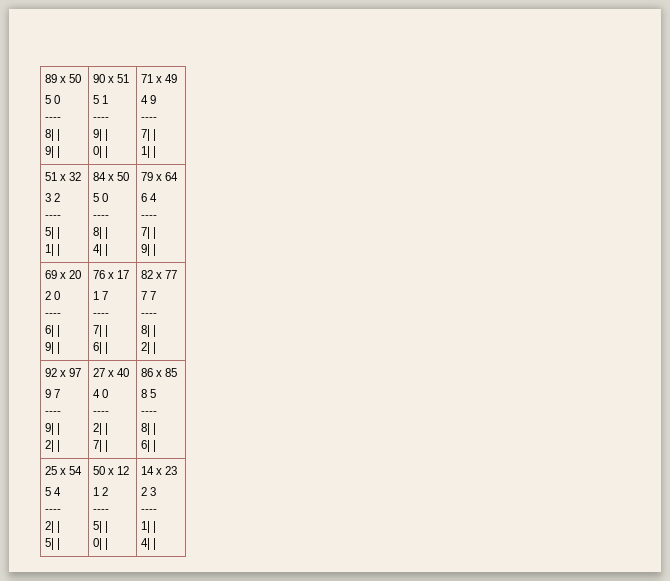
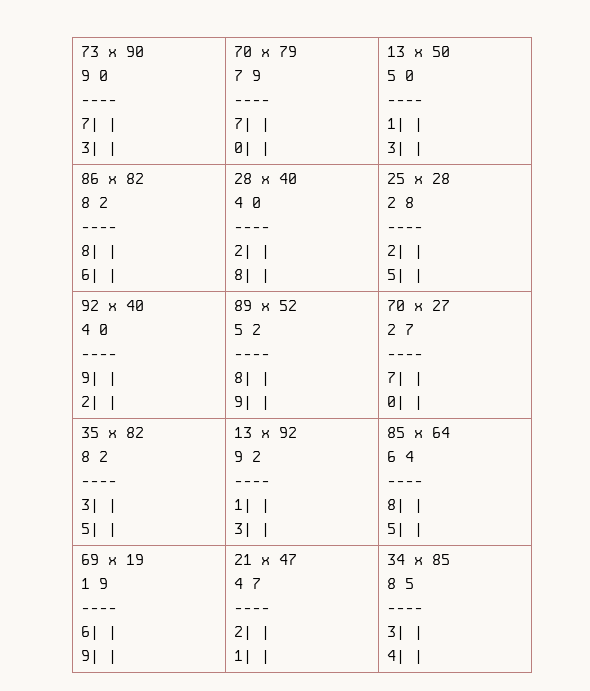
- 89 x 50
+ 73 x 90
+ 9 0
+ ----
+ 7| |
+ 3| | | 70 x 79
+ 7 9
+ ----
+ 7| |
+ 0| | | 13 x 50
  5 0
  ----
- 8| |
- 9| | | 90 x 51
- 5 1
- ----
- 9| |
- 0| | | 71 x 49
- 4 9
- ----
- 7| |
  1| |
- 51 x 32
- 3 2
- ----
- 5| |
- 1| | | 84 x 50
- 5 0
+ 3| |
+ 86 x 82
+ 8 2
  ----
  8| |
- 4| | | 79 x 64
- 6 4
- ----
- 7| |
- 9| |
- 69 x 20
- 2 0
- ----
- 6| |
- 9| | | 76 x 17
- 1 7
- ----
- 7| |
- 6| | | 82 x 77
- 7 7
- ----
- 8| |
- 2| |
- 92 x 97
- 9 7
- ----
- 9| |
- 2| | | 27 x 40
+ 6| | | 28 x 40
  4 0
  ----
  2| |
- 7| | | 86 x 85
+ 8| | | 25 x 28
+ 2 8
+ ----
+ 2| |
+ 5| |
+ 92 x 40
+ 4 0
+ ----
+ 9| |
+ 2| | | 89 x 52
+ 5 2
+ ----
+ 8| |
+ 9| | | 70 x 27
+ 2 7
+ ----
+ 7| |
+ 0| |
+ 35 x 82
+ 8 2
+ ----
+ 3| |
+ 5| | | 13 x 92
+ 9 2
+ ----
+ 1| |
+ 3| | | 85 x 64
+ 6 4
+ ----
+ 8| |
+ 5| |
+ 69 x 19
+ 1 9
+ ----
+ 6| |
+ 9| | | 21 x 47
+ 4 7
+ ----
+ 2| |
+ 1| | | 34 x 85
  8 5
  ----
- 8| |
- 6| |
- 25 x 54
- 5 4
- ----
- 2| |
- 5| | | 50 x 12
- 1 2
- ----
- 5| |
- 0| | | 14 x 23
- 2 3
- ----
- 1| |
+ 3| |

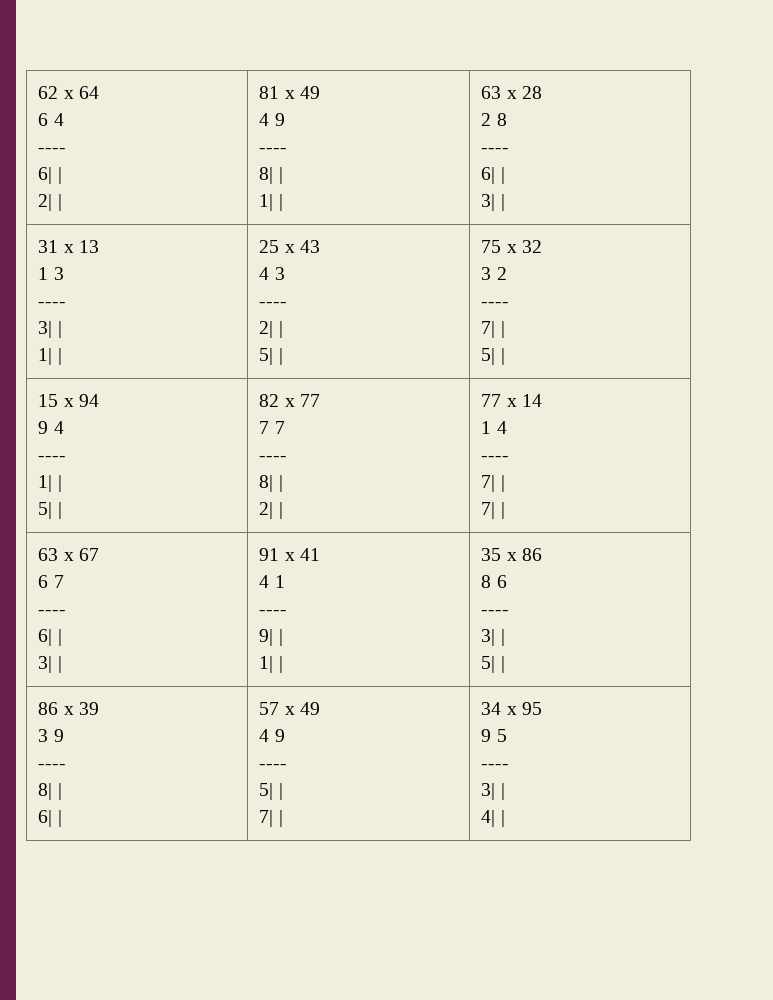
- 73 x 90
- 9 0
+ 62 x 64
+ 6 4
+ ----
+ 6| |
+ 2| | | 81 x 49
+ 4 9
+ ----
+ 8| |
+ 1| | | 63 x 28
+ 2 8
+ ----
+ 6| |
+ 3| |
+ 31 x 13
+ 1 3
+ ----
+ 3| |
+ 1| | | 25 x 43
+ 4 3
+ ----
+ 2| |
+ 5| | | 75 x 32
+ 3 2
  ----
  7| |
- 3| | | 70 x 79
- 7 9
+ 5| |
+ 15 x 94
+ 9 4
+ ----
+ 1| |
+ 5| | | 82 x 77
+ 7 7
+ ----
+ 8| |
+ 2| | | 77 x 14
+ 1 4
  ----
  7| |
- 0| | | 13 x 50
- 5 0
+ 7| |
+ 63 x 67
+ 6 7
  ----
- 1| |
+ 6| |
+ 3| | | 91 x 41
+ 4 1
+ ----
+ 9| |
+ 1| | | 35 x 86
+ 8 6
+ ----
  3| |
+ 5| |
- 86 x 82
- 8 2
+ 86 x 39
+ 3 9
  ----
  8| |
- 6| | | 28 x 40
- 4 0
+ 6| | | 57 x 49
+ 4 9
  ----
- 2| |
- 8| | | 25 x 28
- 2 8
- ----
- 2| |
  5| |
- 92 x 40
- 4 0
- ----
- 9| |
- 2| | | 89 x 52
- 5 2
- ----
- 8| |
- 9| | | 70 x 27
- 2 7
- ----
- 7| |
- 0| |
- 35 x 82
- 8 2
- ----
- 3| |
- 5| | | 13 x 92
- 9 2
- ----
- 1| |
- 3| | | 85 x 64
- 6 4
- ----
- 8| |
- 5| |
- 69 x 19
- 1 9
- ----
- 6| |
- 9| | | 21 x 47
- 4 7
- ----
- 2| |
- 1| | | 34 x 85
- 8 5
+ 7| | | 34 x 95
+ 9 5

